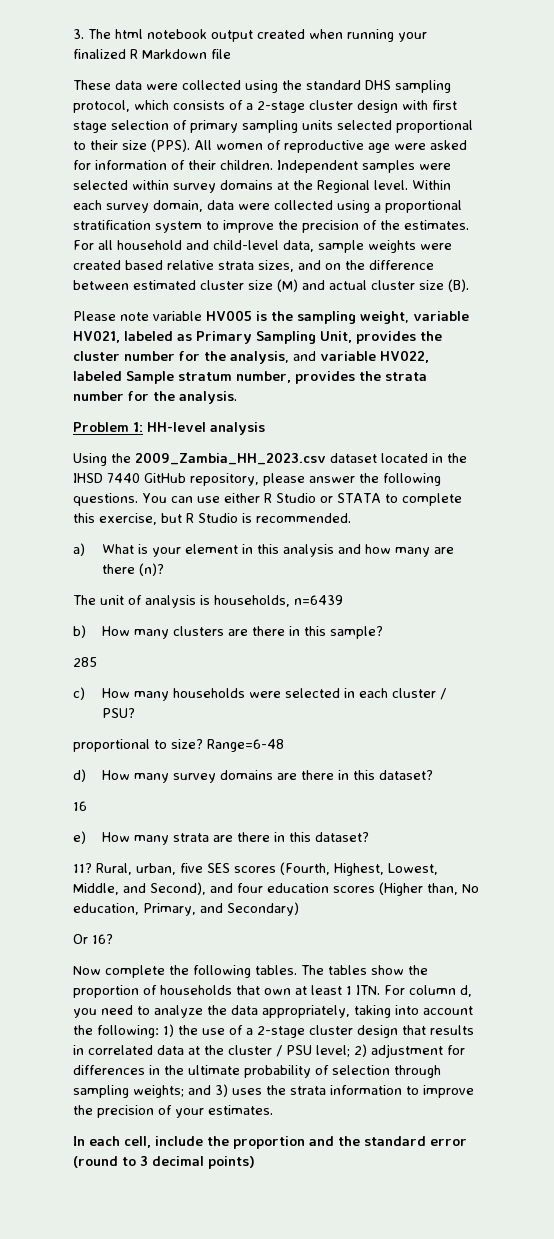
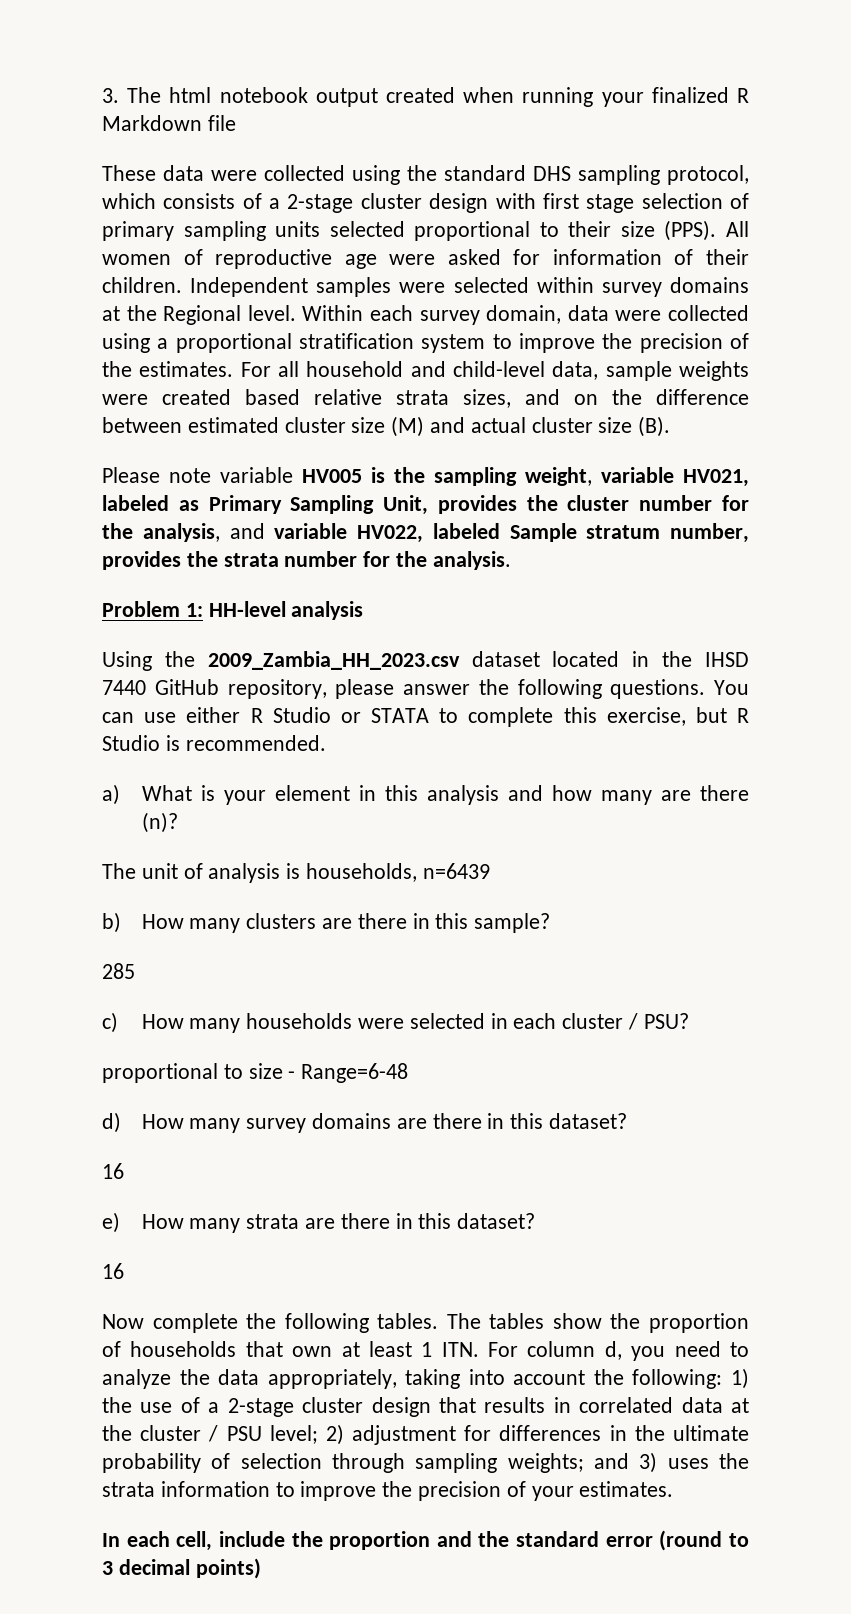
- proportional to size? Range=6-48
+ proportional to size - Range=6-48
  e) How many strata are there in this dataset?
- 11? Rural, urban, five SES scores (Fourth, Highest, Lowest, Middle, and Second), and four education scores (Higher than, No education, Primary, and Secondary)
- Or 16?
+ 16

